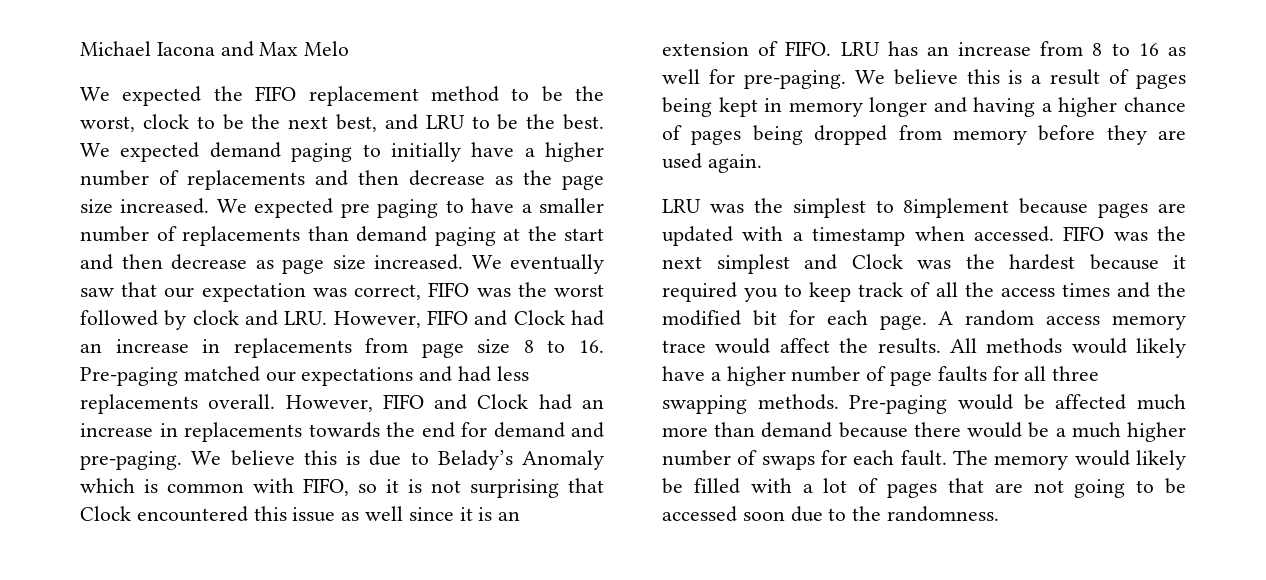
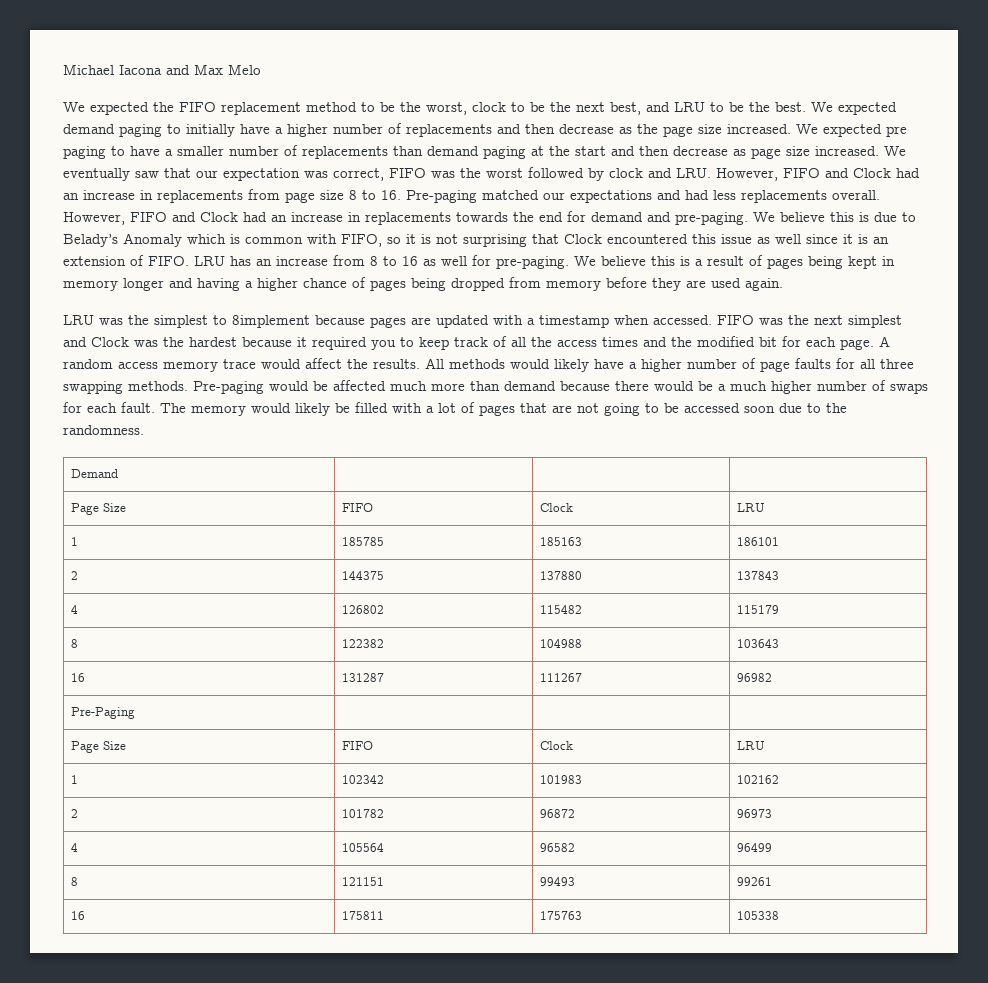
+ Demand | | |
+ Page Size | FIFO | Clock | LRU
+ 1 | 185785 | 185163 | 186101
+ 2 | 144375 | 137880 | 137843
+ 4 | 126802 | 115482 | 115179
+ 8 | 122382 | 104988 | 103643
+ 16 | 131287 | 111267 | 96982
+ Pre-Paging | | |
+ Page Size | FIFO | Clock | LRU
+ 1 | 102342 | 101983 | 102162
+ 2 | 101782 | 96872 | 96973
+ 4 | 105564 | 96582 | 96499
+ 8 | 121151 | 99493 | 99261
+ 16 | 175811 | 175763 | 105338

